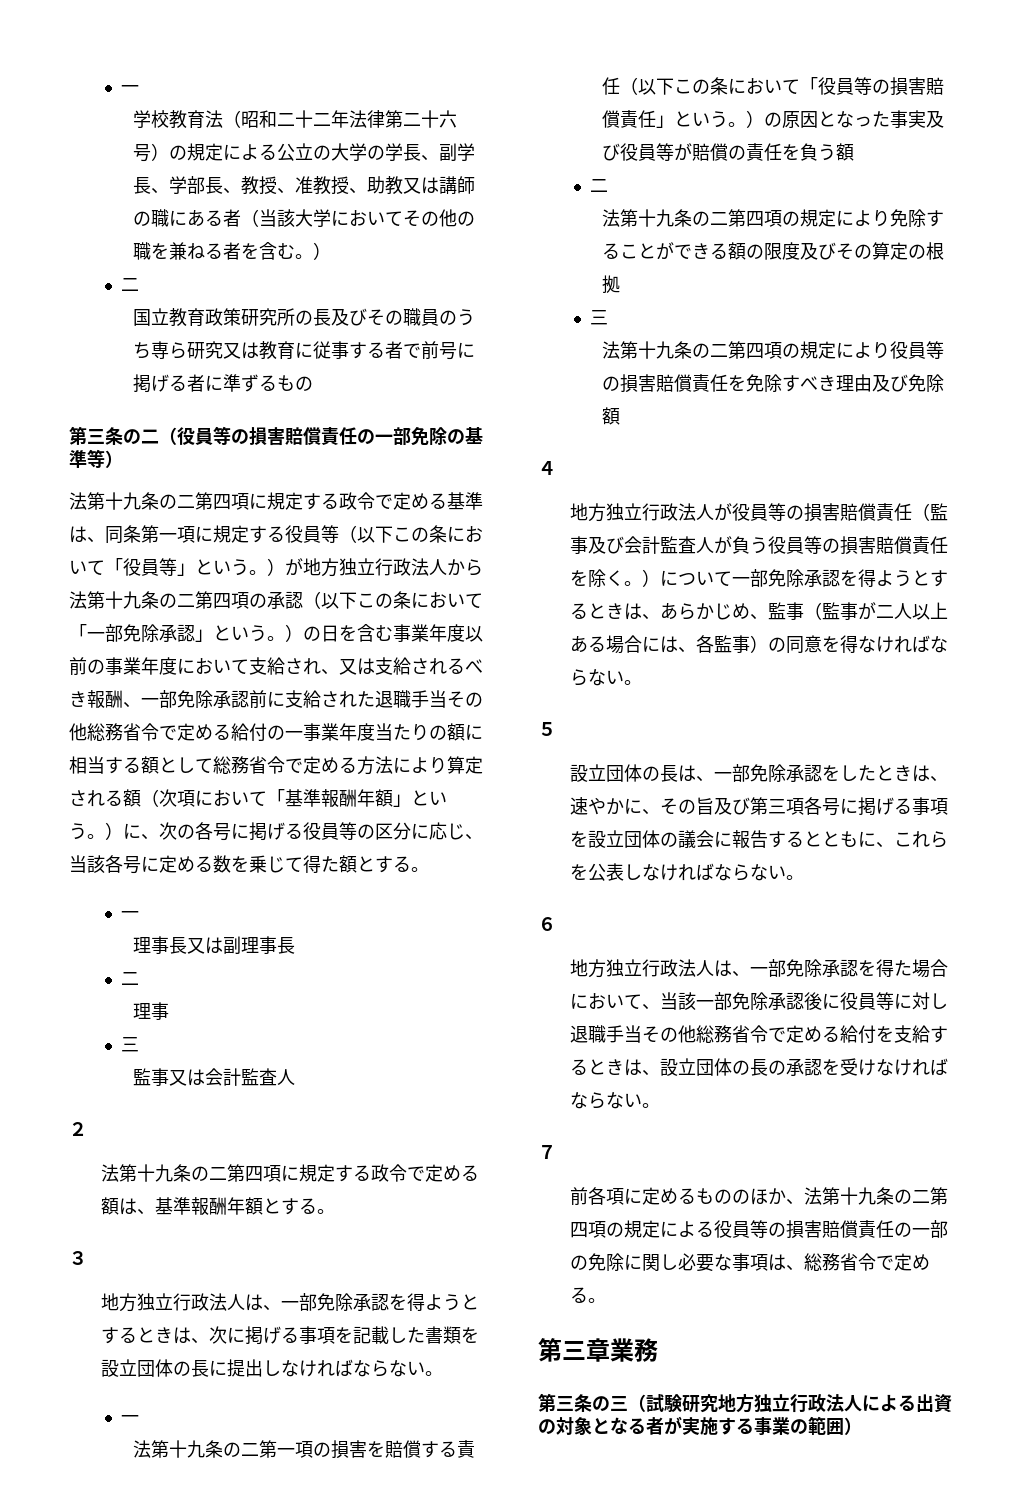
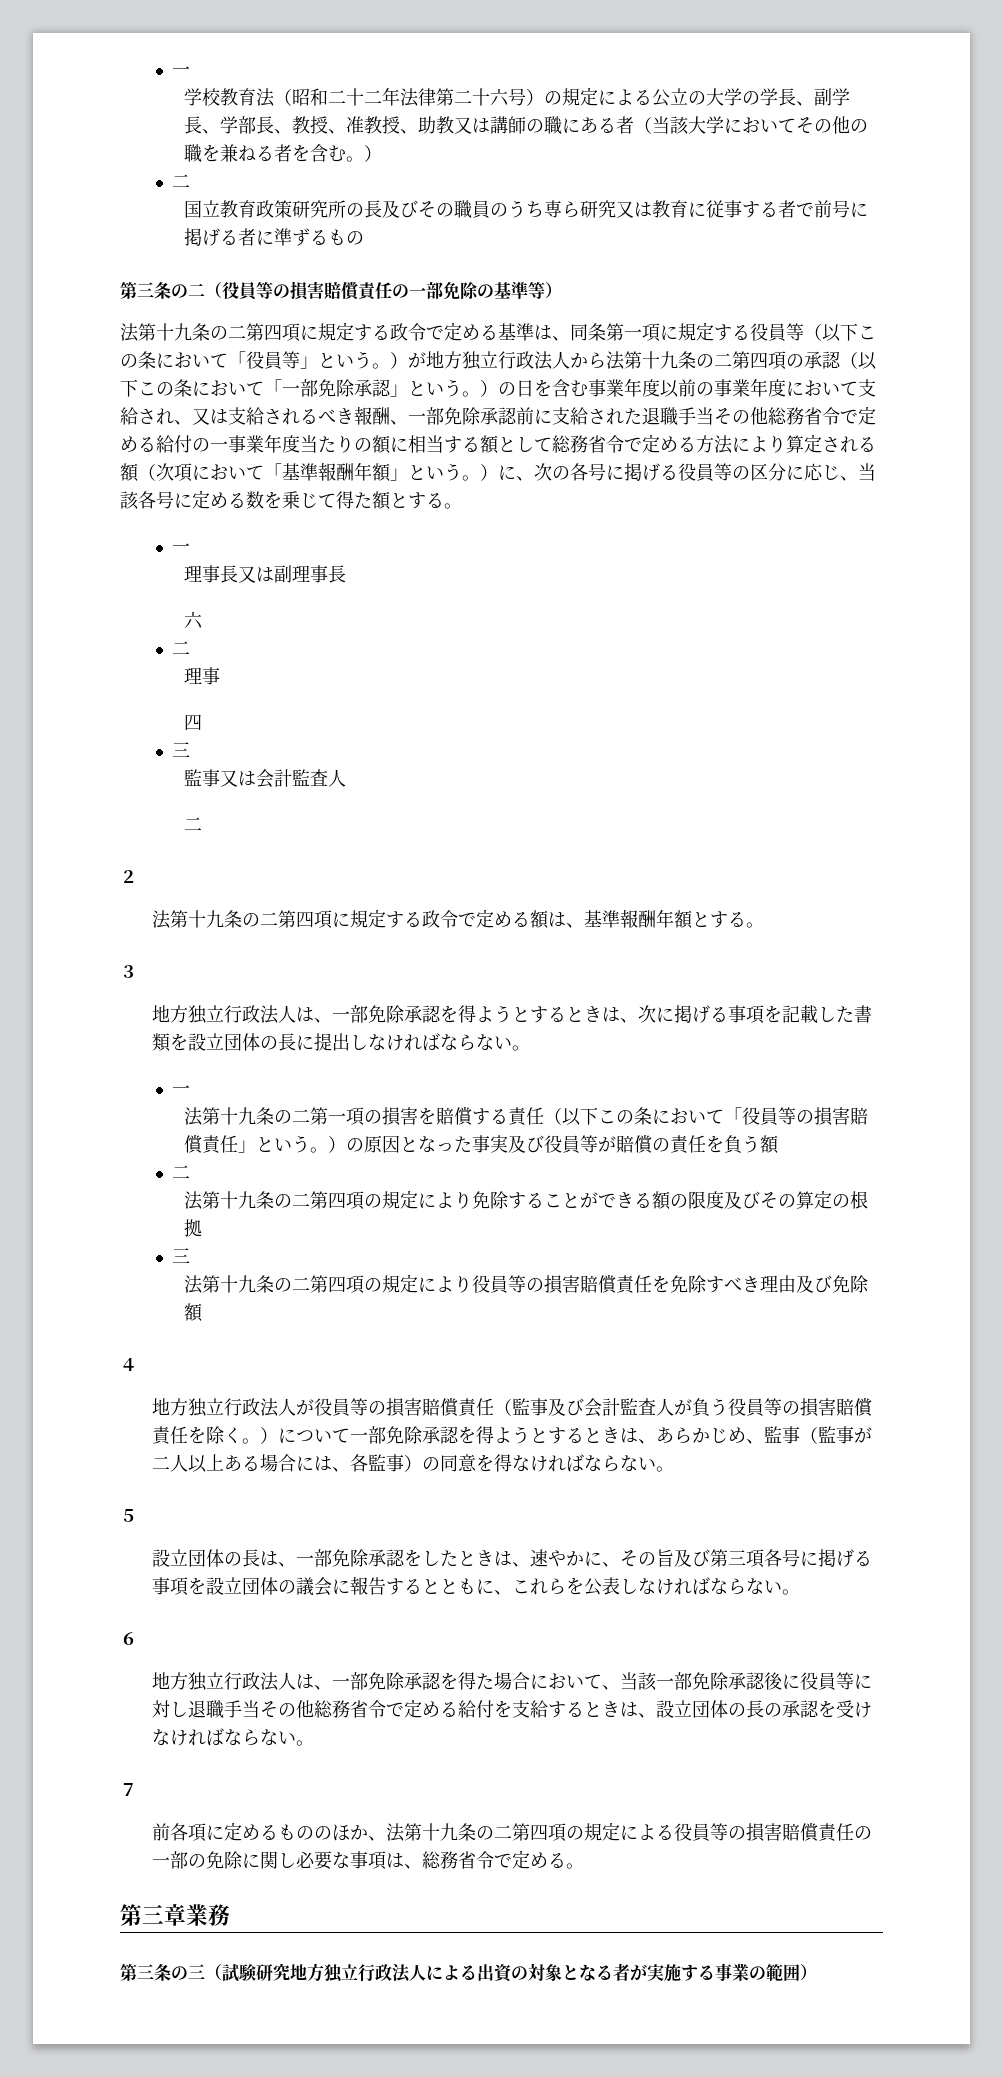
  理事長又は副理事長
+ 六
  二
  理事
+ 四
  監事又は会計監査人
+ 二

